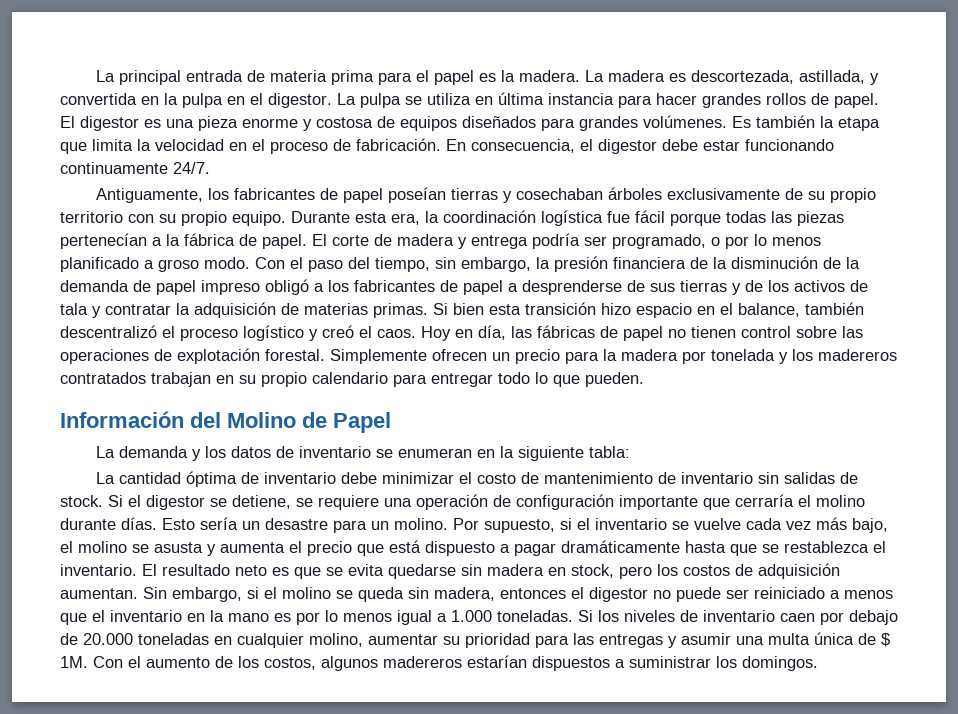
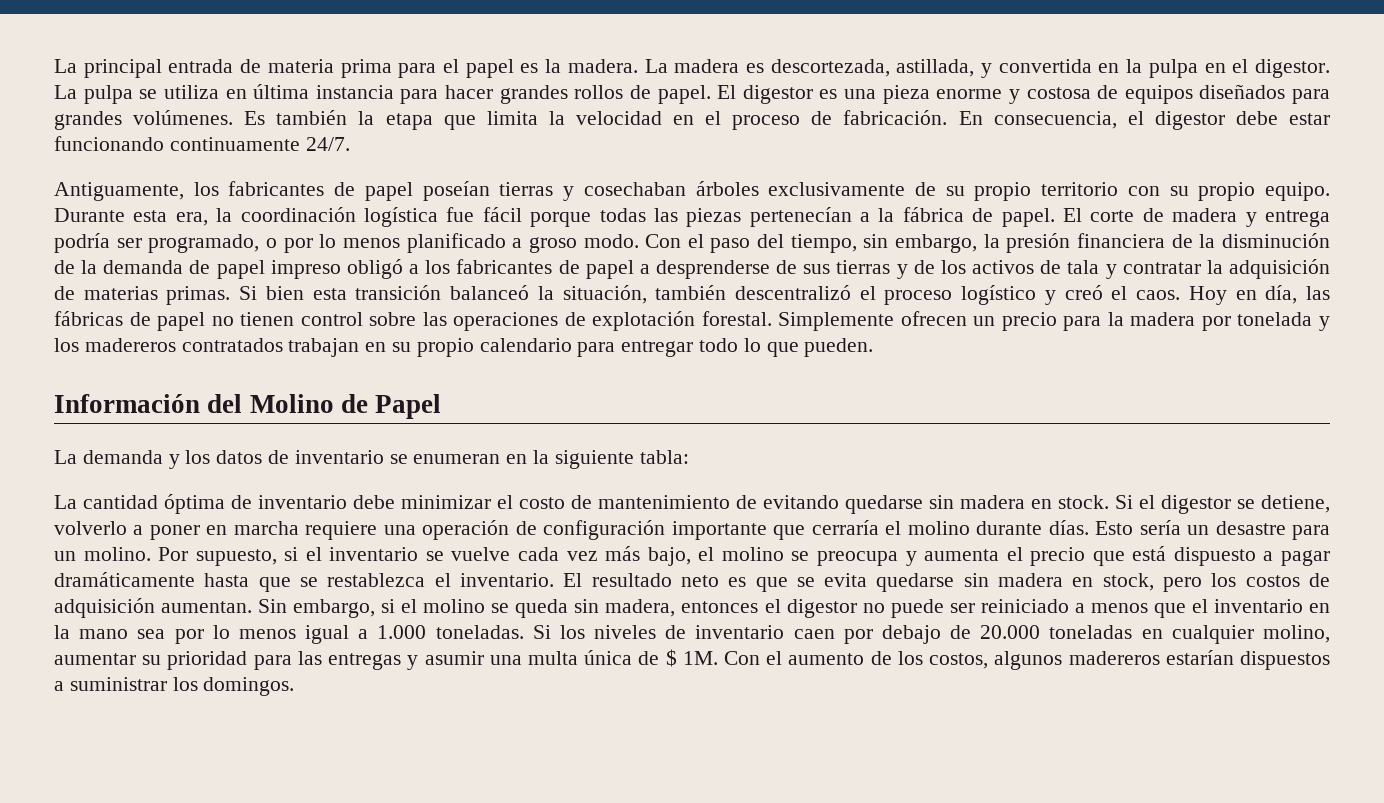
- Si bien esta transición hizo espacio en el balance, también descentralizó el proceso logístico y creó el caos.
+ Si bien esta transición balanceó la situación, también descentralizó el proceso logístico y creó el caos.
- La cantidad óptima de inventario debe minimizar el costo de mantenimiento de inventario sin salidas de stock.
+ La cantidad óptima de inventario debe minimizar el costo de mantenimiento de evitando quedarse sin madera en stock.
- Si el digestor se detiene, se requiere una operación de configuración importante que cerraría el molino durante días.
+ Si el digestor se detiene, volverlo a poner en marcha requiere una operación de configuración importante que cerraría el molino durante días.
- Por supuesto, si el inventario se vuelve cada vez más bajo, el molino se asusta y aumenta el precio que está dispuesto a pagar dramáticamente hasta que se restablezca el inventario.
+ Por supuesto, si el inventario se vuelve cada vez más bajo, el molino se preocupa y aumenta el precio que está dispuesto a pagar dramáticamente hasta que se restablezca el inventario.
- Sin embargo, si el molino se queda sin madera, entonces el digestor no puede ser reiniciado a menos que el inventario en la mano es por lo menos igual a 1.000 toneladas.
+ Sin embargo, si el molino se queda sin madera, entonces el digestor no puede ser reiniciado a menos que el inventario en la mano sea por lo menos igual a 1.000 toneladas.

